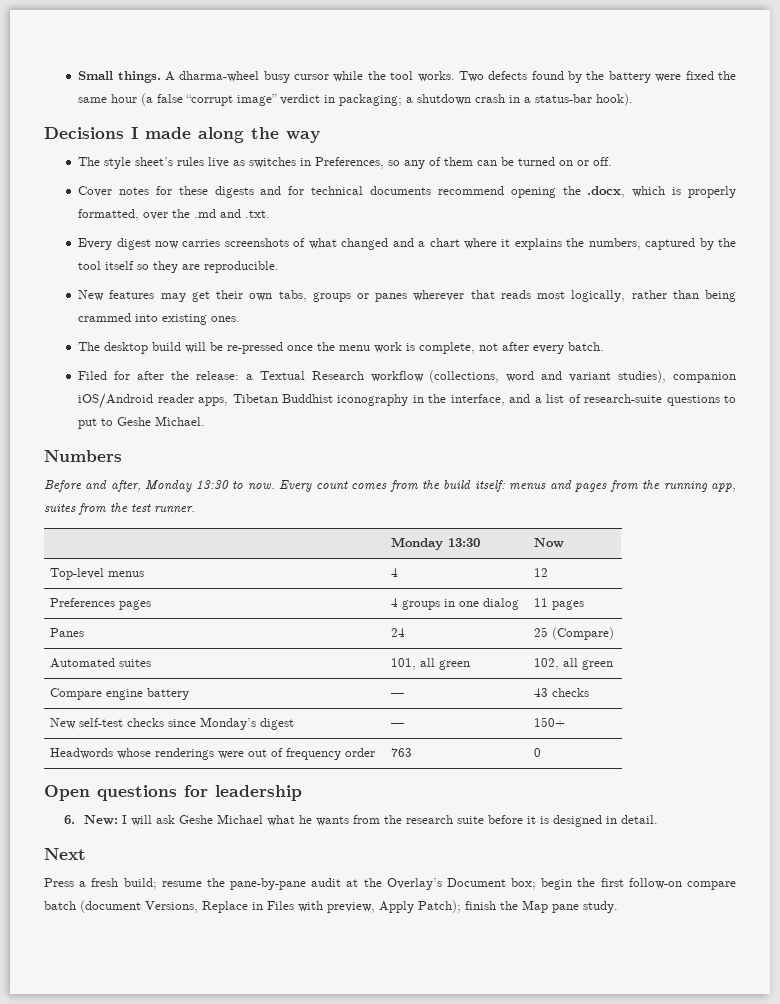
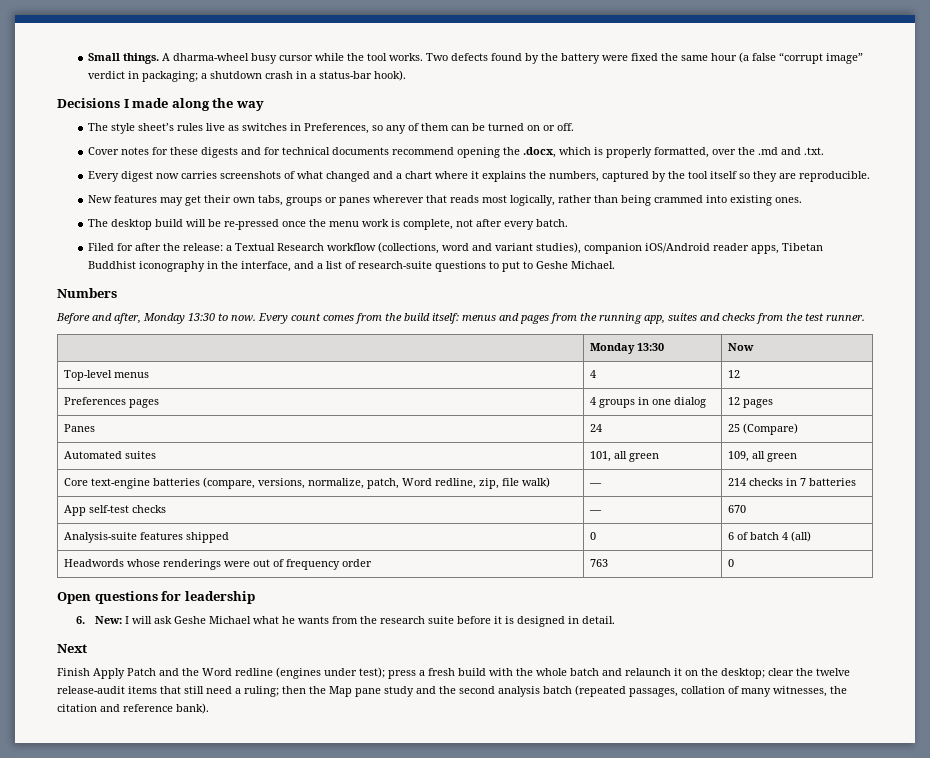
- Every count comes from the build itself: menus and pages from the running app, suites from the test runner.
+ Every count comes from the build itself: menus and pages from the running app, suites and checks from the test runner.
- Preferences pages | 4 groups in one dialog | 11 pages
+ Preferences pages | 4 groups in one dialog | 12 pages
- Automated suites | 101, all green | 102, all green
+ Automated suites | 101, all green | 109, all green
- Compare engine battery | — | 43 checks
- New self-test checks since Monday’s digest | — | 150+
+ Core text-engine batteries (compare, versions, normalize, patch, Word redline, zip, file walk) | — | 214 checks in 7 batteries
+ App self-test checks | — | 670
+ Analysis-suite features shipped | 0 | 6 of batch 4 (all)
- Press a fresh build; resume the pane-by-pane audit at the Overlay’s Document box; begin the first follow-on compare batch (document Versions, Replace in Files with preview, Apply Patch); finish the Map pane study.
+ Finish Apply Patch and the Word redline (engines under test); press a fresh build with the whole batch and relaunch it on the desktop; clear the twelve release-audit items that still need a ruling; then the Map pane study and the second analysis batch (repeated passages, collation of many witnesses, the citation and reference bank).

